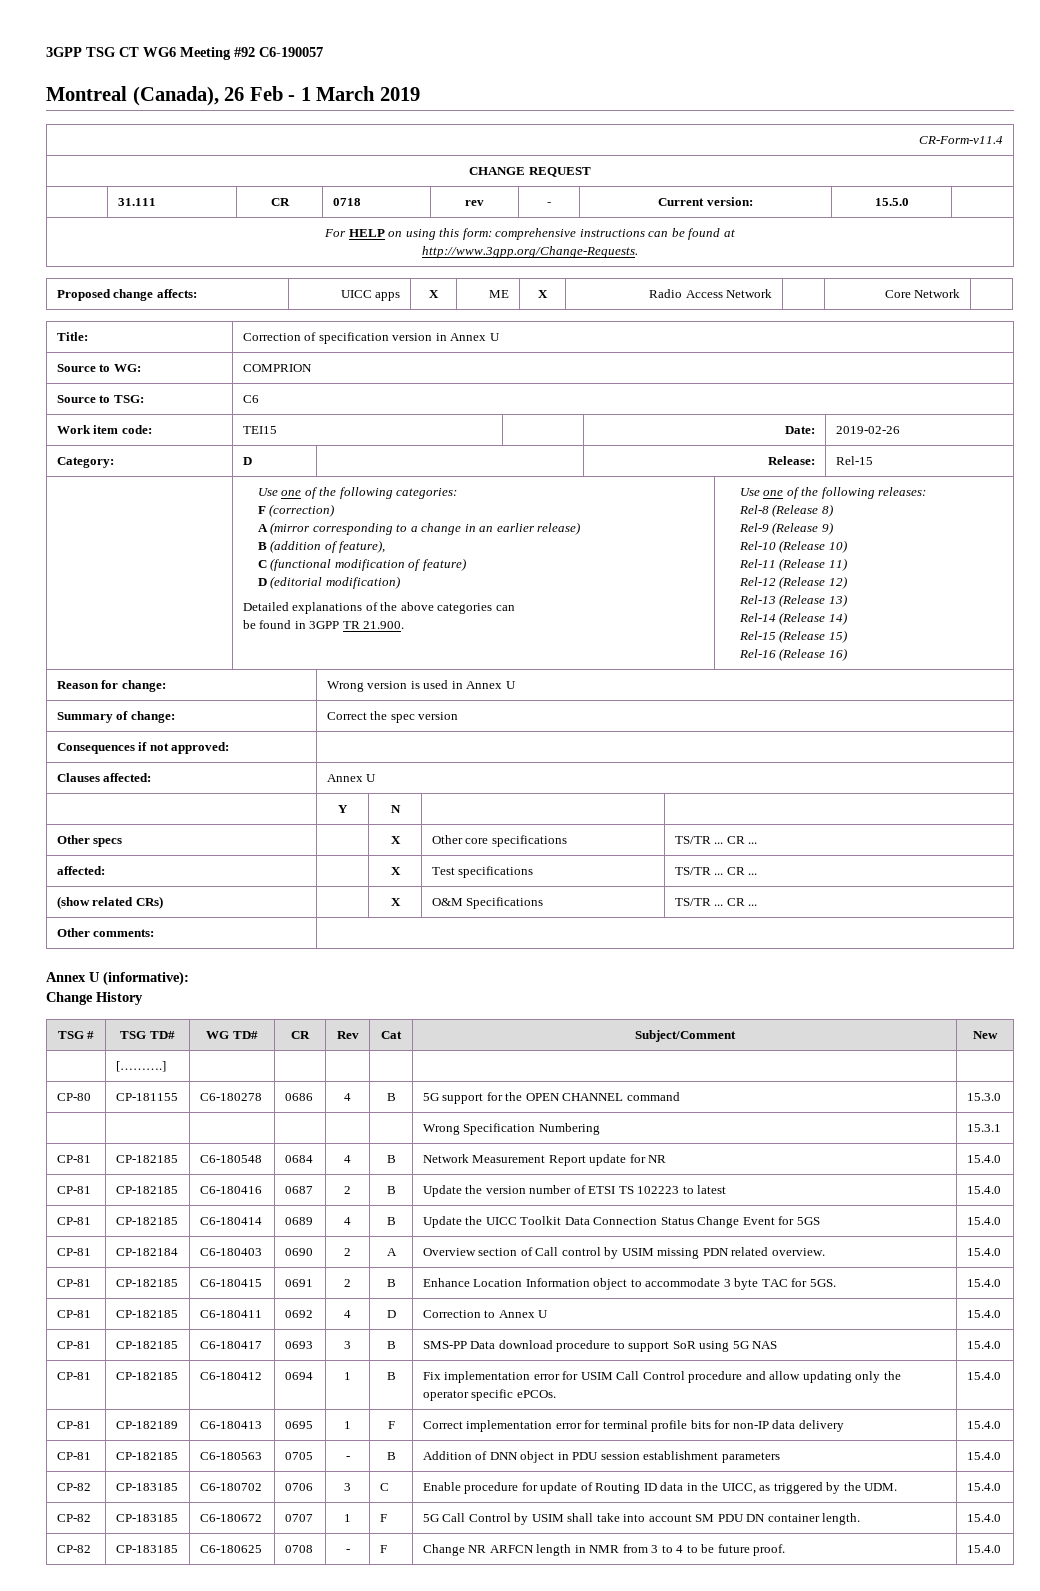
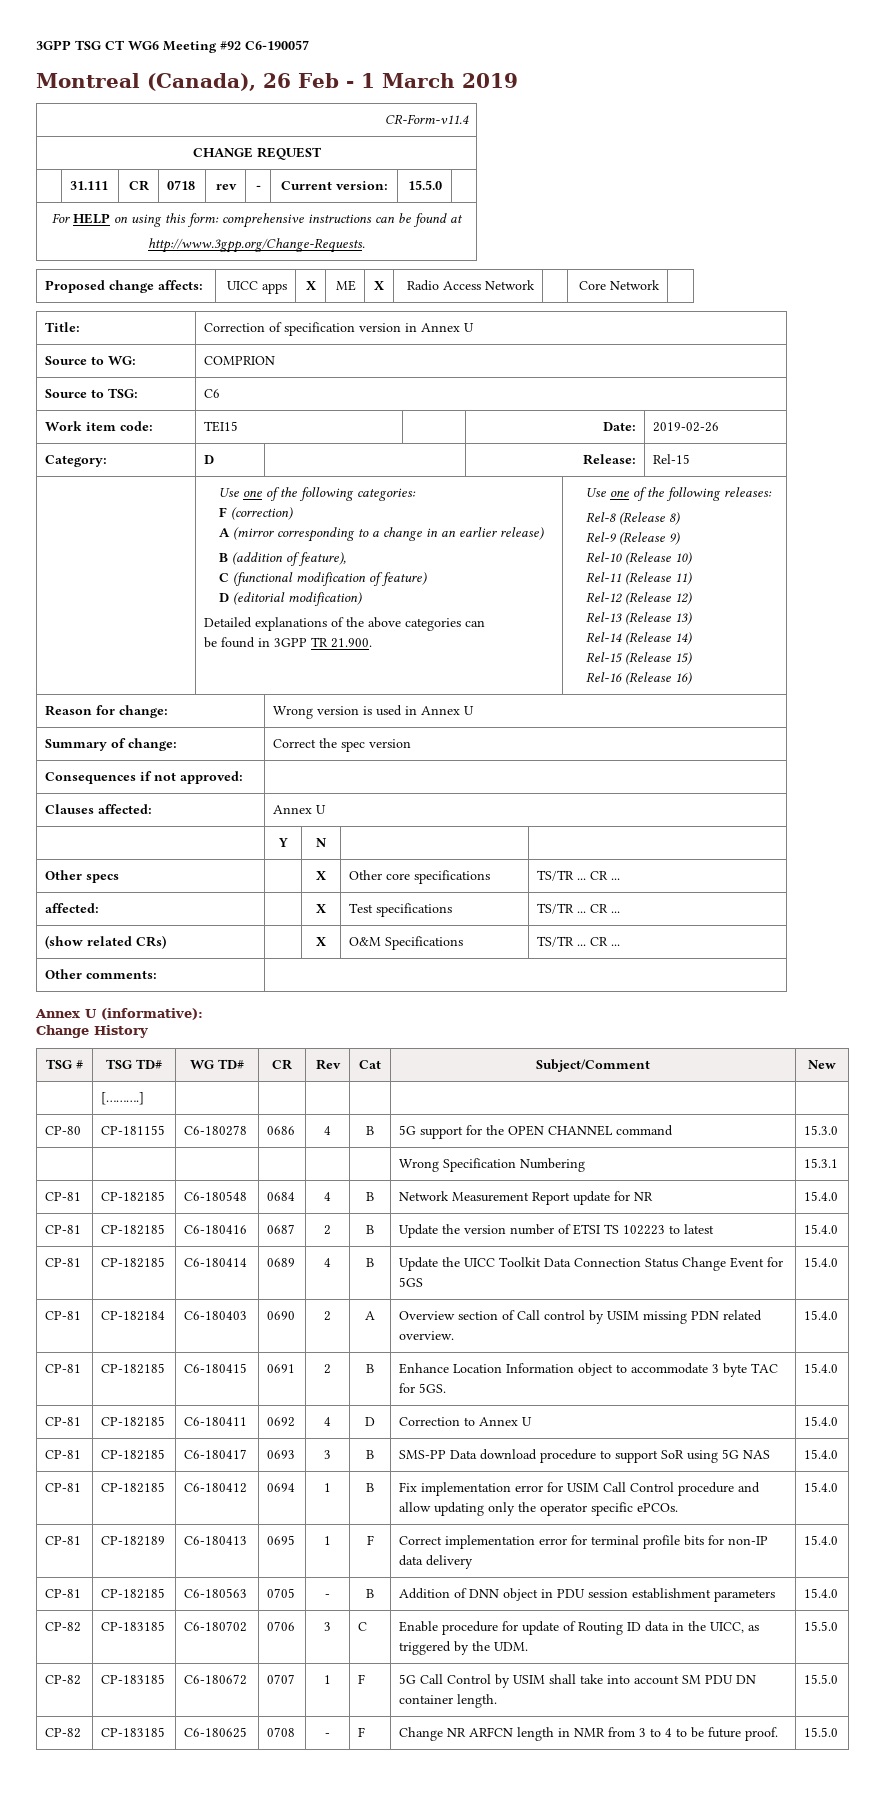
- CP-82 | CP-183185 | C6-180702 | 0706 | 3 | C | Enable procedure for update of Routing ID data in the UICC, as triggered by the UDM. | 15.4.0
+ CP-82 | CP-183185 | C6-180702 | 0706 | 3 | C | Enable procedure for update of Routing ID data in the UICC, as triggered by the UDM. | 15.5.0
- CP-82 | CP-183185 | C6-180672 | 0707 | 1 | F | 5G Call Control by USIM shall take into account SM PDU DN container length. | 15.4.0
+ CP-82 | CP-183185 | C6-180672 | 0707 | 1 | F | 5G Call Control by USIM shall take into account SM PDU DN container length. | 15.5.0
- CP-82 | CP-183185 | C6-180625 | 0708 | - | F | Change NR ARFCN length in NMR from 3 to 4 to be future proof. | 15.4.0
+ CP-82 | CP-183185 | C6-180625 | 0708 | - | F | Change NR ARFCN length in NMR from 3 to 4 to be future proof. | 15.5.0

